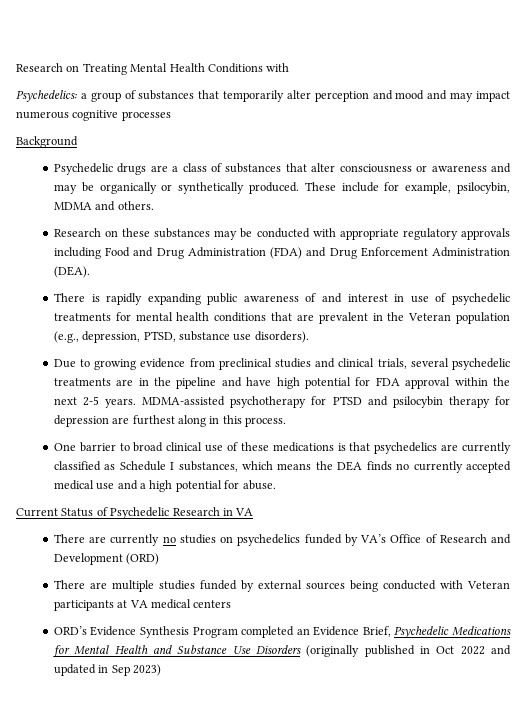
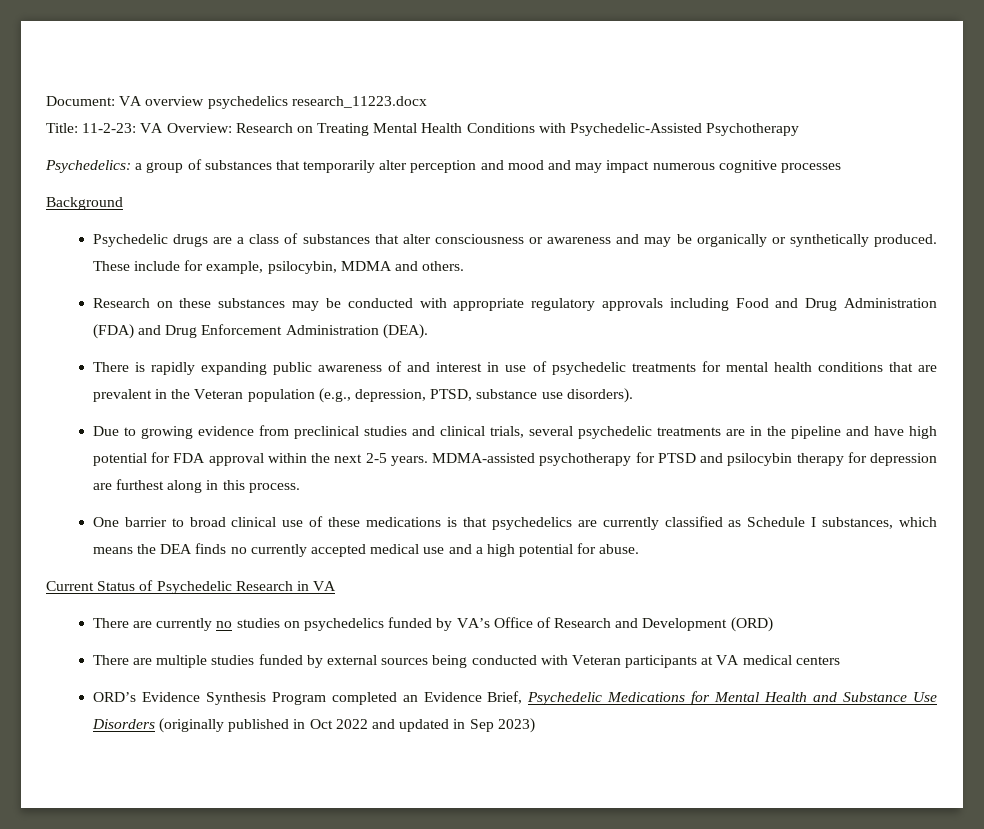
- Research on Treating Mental Health Conditions with
+ Document: VA overview psychedelics research_11223.docx
+ Title: 11-2-23: VA Overview: Research on Treating Mental Health Conditions with Psychedelic-Assisted Psychotherapy

